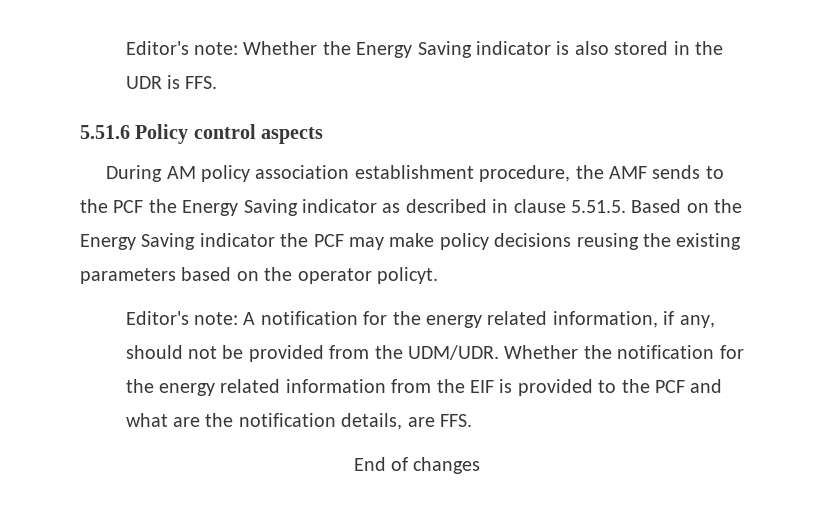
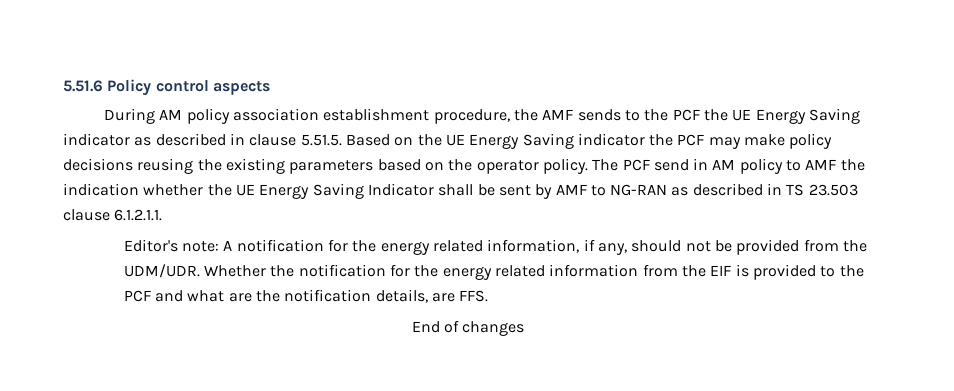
- Editor's note: Whether the Energy Saving indicator is also stored in the UDR is FFS.
- During AM policy association establishment procedure, the AMF sends to the PCF the Energy Saving indicator as described in clause 5.51.5. Based on the Energy Saving indicator the PCF may make policy decisions reusing the existing parameters based on the operator policyt.
+ During AM policy association establishment procedure, the AMF sends to the PCF the UE Energy Saving indicator as described in clause 5.51.5. Based on the UE Energy Saving indicator the PCF may make policy decisions reusing the existing parameters based on the operator policy. The PCF send in AM policy to AMF the indication whether the UE Energy Saving Indicator shall be sent by AMF to NG-RAN as described in TS 23.503 clause 6.1.2.1.1.

